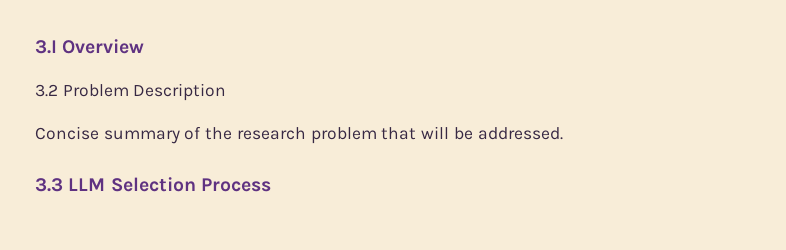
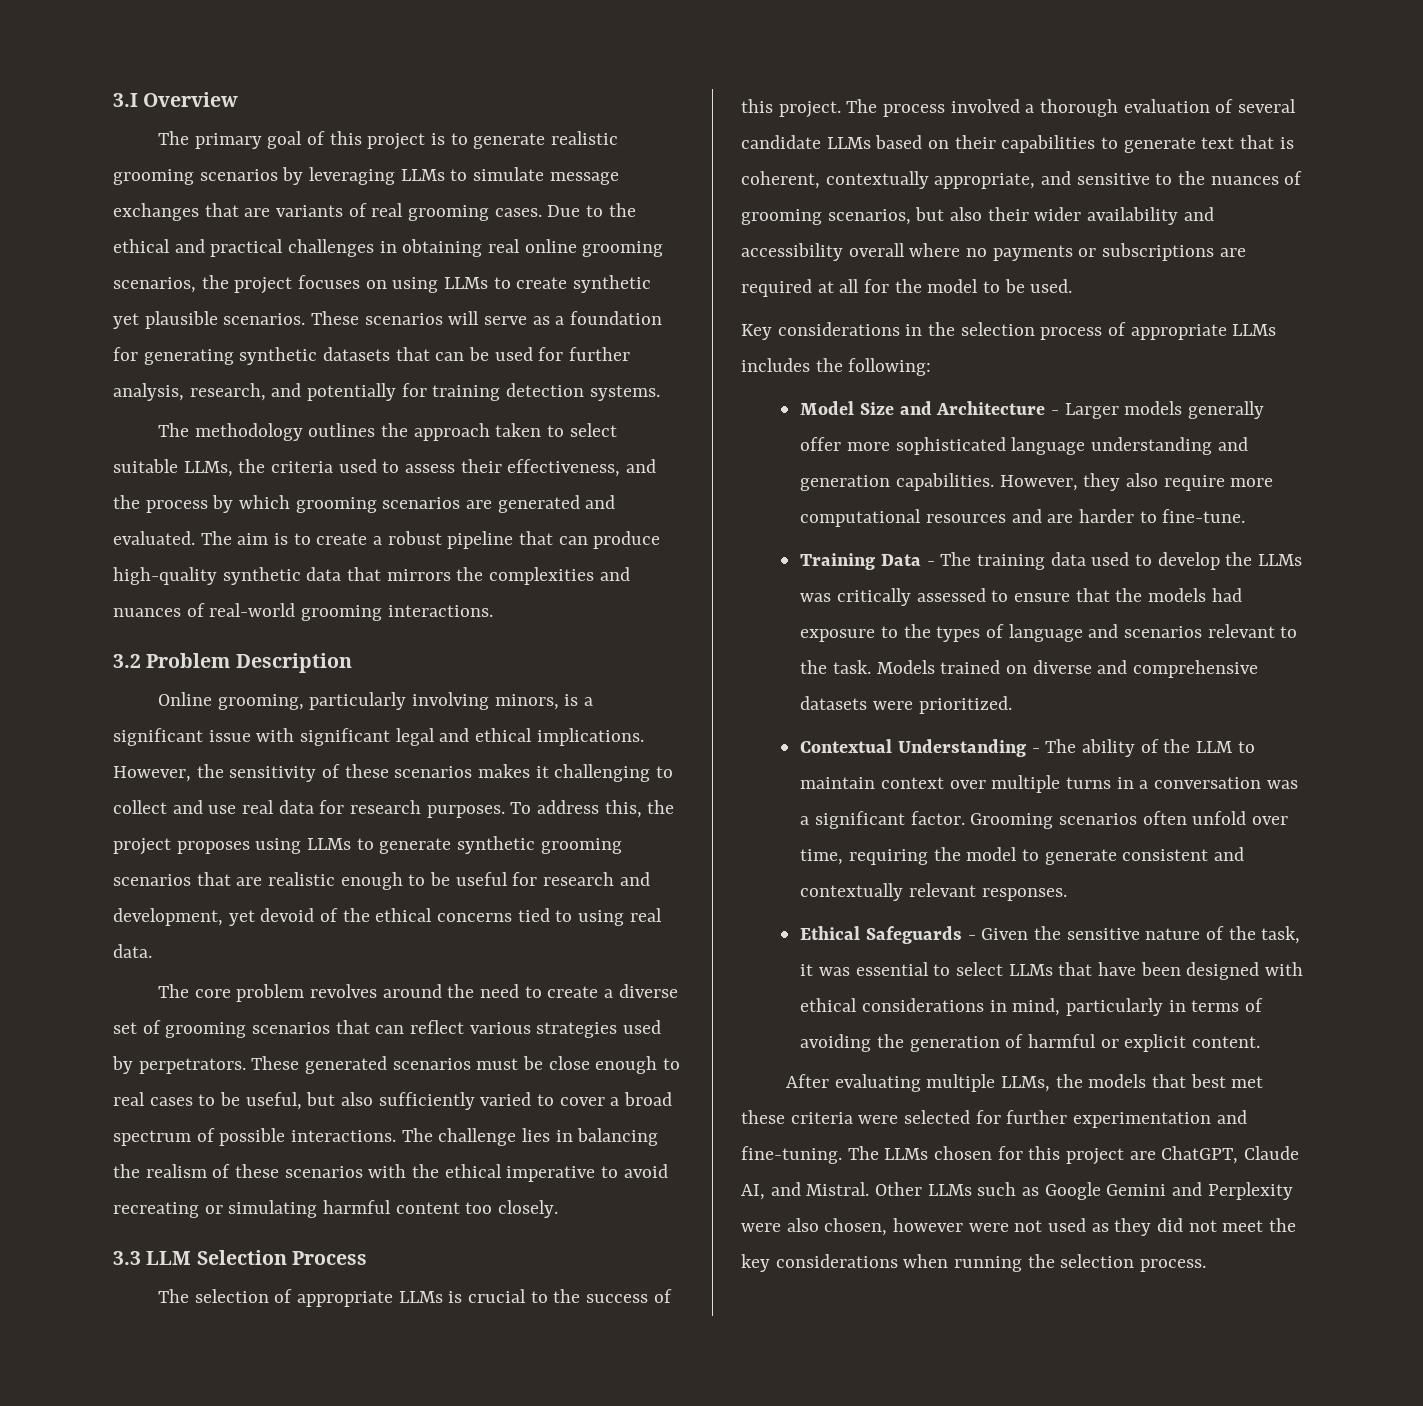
+ The primary goal of this project is to generate realistic grooming scenarios by leveraging LLMs to simulate message exchanges that are variants of real grooming cases. Due to the ethical and practical challenges in obtaining real online grooming scenarios, the project focuses on using LLMs to create synthetic yet plausible scenarios. These scenarios will serve as a foundation for generating synthetic datasets that can be used for further analysis, research, and potentially for training detection systems.
+ The methodology outlines the approach taken to select suitable LLMs, the criteria used to assess their effectiveness, and the process by which grooming scenarios are generated and evaluated. The aim is to create a robust pipeline that can produce high-quality synthetic data that mirrors the complexities and nuances of real-world grooming interactions.
  3.2 Problem Description
- Concise summary of the research problem that will be addressed.
+ Online grooming, particularly involving minors, is a significant issue with significant legal and ethical implications. However, the sensitivity of these scenarios makes it challenging to collect and use real data for research purposes. To address this, the project proposes using LLMs to generate synthetic grooming scenarios that are realistic enough to be useful for research and development, yet devoid of the ethical concerns tied to using real data.
+ The core problem revolves around the need to create a diverse set of grooming scenarios that can reflect various strategies used by perpetrators. These generated scenarios must be close enough to real cases to be useful, but also sufficiently varied to cover a broad spectrum of possible interactions. The challenge lies in balancing the realism of these scenarios with the ethical imperative to avoid recreating or simulating harmful content too closely.
  3.3 LLM Selection Process
+ The selection of appropriate LLMs is crucial to the success of this project. The process involved a thorough evaluation of several candidate LLMs based on their capabilities to generate text that is coherent, contextually appropriate, and sensitive to the nuances of grooming scenarios, but also their wider availability and accessibility overall where no payments or subscriptions are required at all for the model to be used.
+ Key considerations in the selection process of appropriate LLMs includes the following:
+ Model Size and Architecture - Larger models generally offer more sophisticated language understanding and generation capabilities. However, they also require more computational resources and are harder to fine-tune.
+ Training Data - The training data used to develop the LLMs was critically assessed to ensure that the models had exposure to the types of language and scenarios relevant to the task. Models trained on diverse and comprehensive datasets were prioritized.
+ Contextual Understanding - The ability of the LLM to maintain context over multiple turns in a conversation was a significant factor. Grooming scenarios often unfold over time, requiring the model to generate consistent and contextually relevant responses.
+ Ethical Safeguards - Given the sensitive nature of the task, it was essential to select LLMs that have been designed with ethical considerations in mind, particularly in terms of avoiding the generation of harmful or explicit content.
+ After evaluating multiple LLMs, the models that best met these criteria were selected for further experimentation and fine-tuning. The LLMs chosen for this project are ChatGPT, Claude AI, and Mistral. Other LLMs such as Google Gemini and Perplexity were also chosen, however were not used as they did not meet the key considerations when running the selection process.

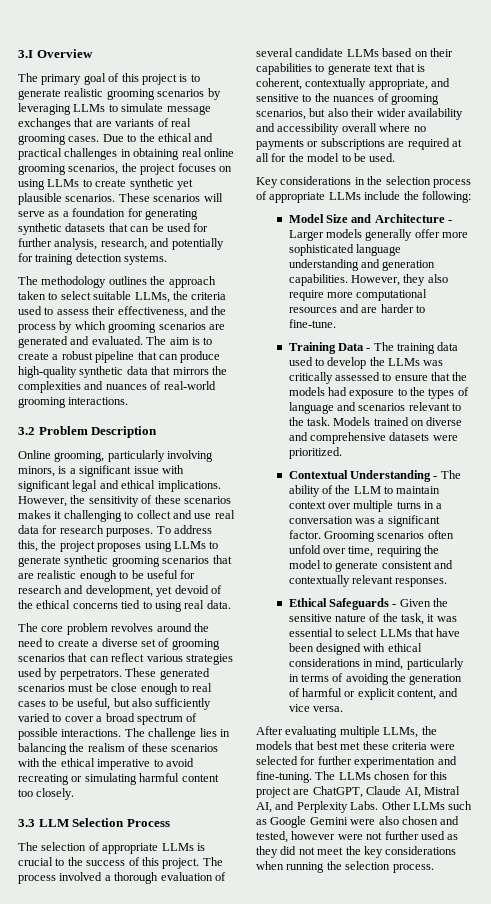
- Key considerations in the selection process of appropriate LLMs includes the following:
+ Key considerations in the selection process of appropriate LLMs include the following:
- Ethical Safeguards - Given the sensitive nature of the task, it was essential to select LLMs that have been designed with ethical considerations in mind, particularly in terms of avoiding the generation of harmful or explicit content.
+ Ethical Safeguards - Given the sensitive nature of the task, it was essential to select LLMs that have been designed with ethical considerations in mind, particularly in terms of avoiding the generation of harmful or explicit content, and vice versa.
- The LLMs chosen for this project are ChatGPT, Claude AI, and Mistral.
+ The LLMs chosen for this project are ChatGPT, Claude AI, Mistral AI, and Perplexity Labs.
- Other LLMs such as Google Gemini and Perplexity were also chosen, however were not used as they did not meet the key considerations when running the selection process.
+ Other LLMs such as Google Gemini were also chosen and tested, however were not further used as they did not meet the key considerations when running the selection process.

